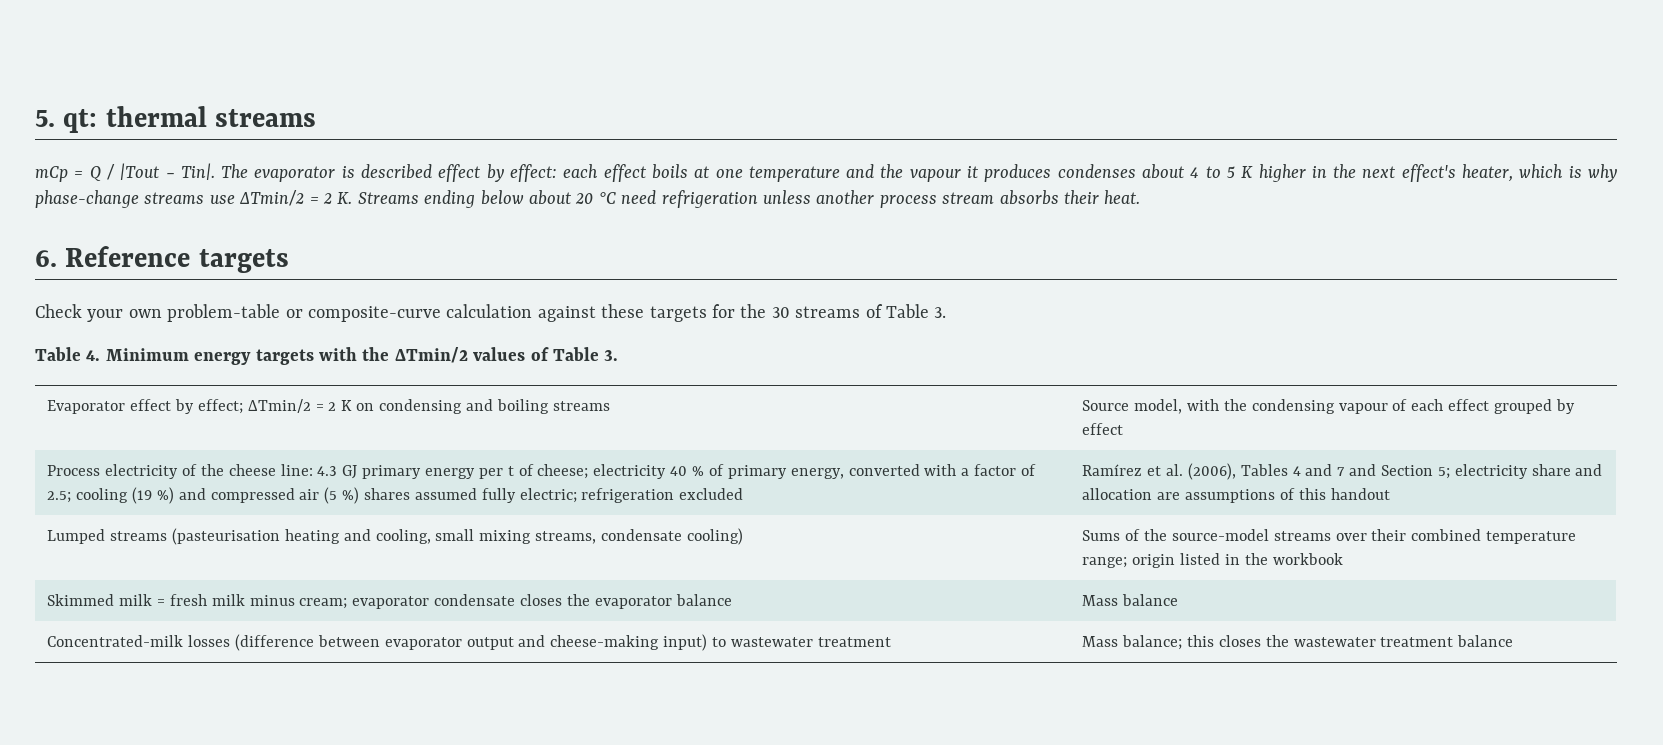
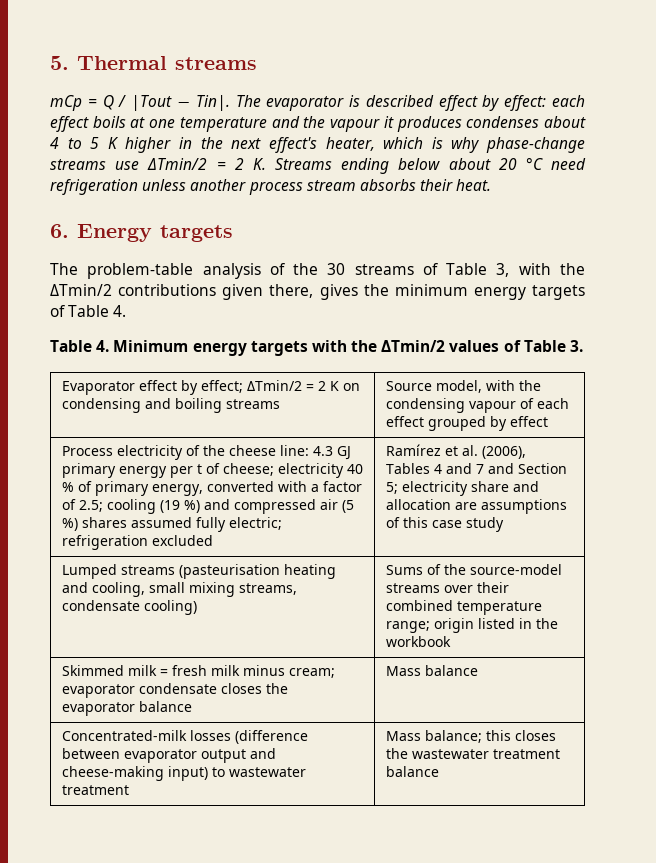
- 5. qt: thermal streams
+ 5. Thermal streams
- 6. Reference targets
+ 6. Energy targets
- Check your own problem-table or composite-curve calculation against these targets for the 30 streams of Table 3.
+ The problem-table analysis of the 30 streams of Table 3, with the ΔTmin/2 contributions given there, gives the minimum energy targets of Table 4.
- Ramírez et al. (2006), Tables 4 and 7 and Section 5; electricity share and allocation are assumptions of this handout
+ Ramírez et al. (2006), Tables 4 and 7 and Section 5; electricity share and allocation are assumptions of this case study

